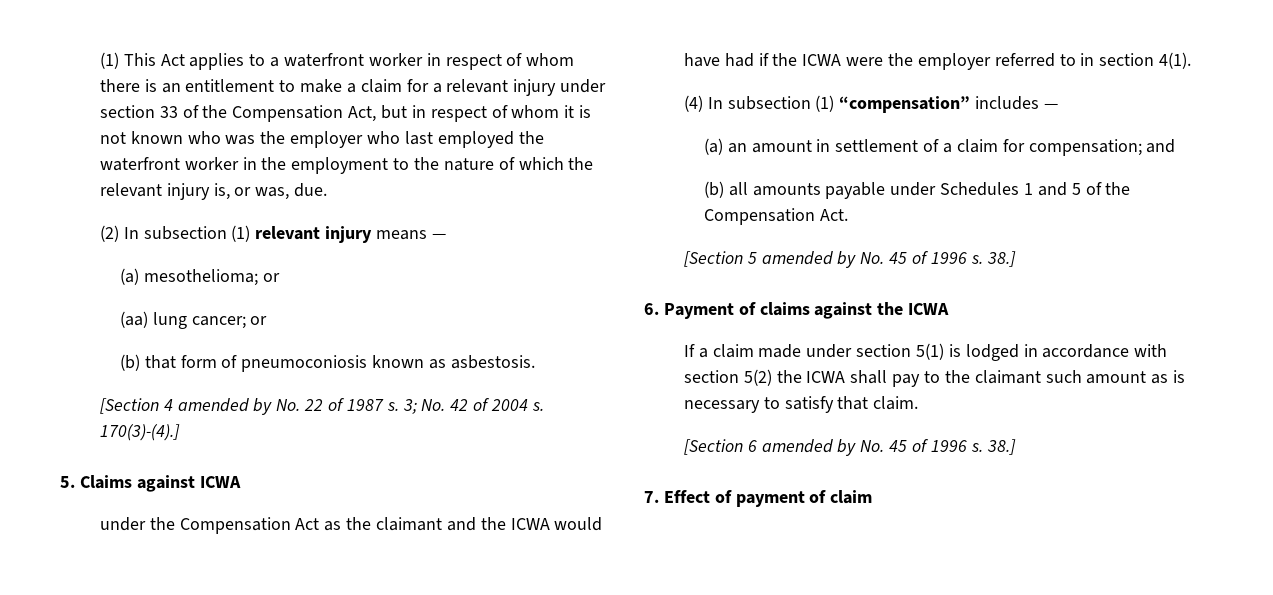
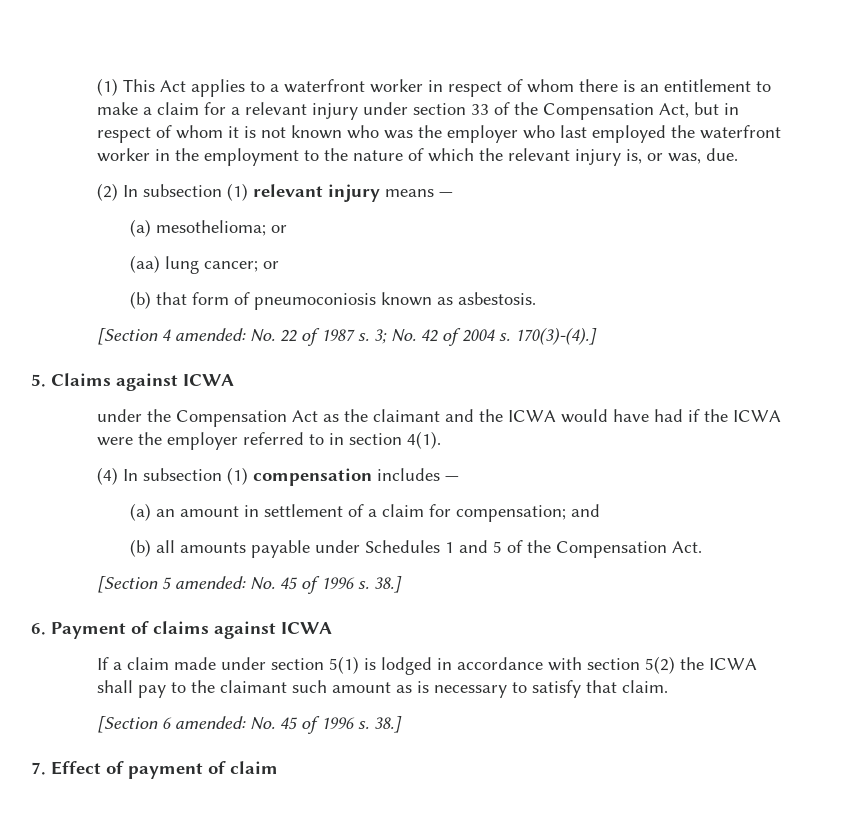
- [Section 4 amended by No. 22 of 1987 s.
+ [Section 4 amended: No. 22 of 1987 s.
- (4) In subsection (1) “compensation” includes —
+ (4) In subsection (1) compensation includes —
- [Section 5 amended by No. 45 of 1996 s.
+ [Section 5 amended: No. 45 of 1996 s.
- 6. Payment of claims against the ICWA
+ 6. Payment of claims against ICWA
- [Section 6 amended by No. 45 of 1996 s.
+ [Section 6 amended: No. 45 of 1996 s.

